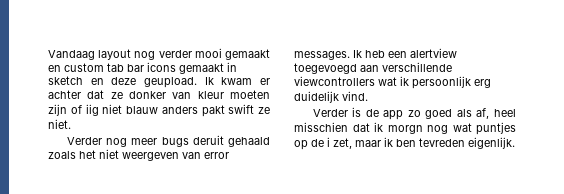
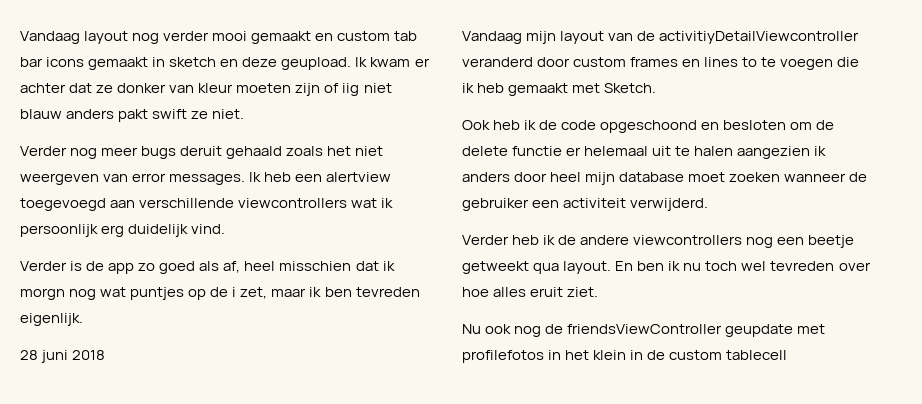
+ 28 juni 2018
+ Vandaag mijn layout van de activitiyDetailViewcontroller veranderd door custom frames en lines to te voegen die ik heb gemaakt met Sketch.
+ Ook heb ik de code opgeschoond en besloten om de delete functie er helemaal uit te halen aangezien ik anders door heel mijn database moet zoeken wanneer de gebruiker een activiteit verwijderd.
+ Verder heb ik de andere viewcontrollers nog een beetje getweekt qua layout. En ben ik nu toch wel tevreden over hoe alles eruit ziet.
+ Nu ook nog de friendsViewController geupdate met profilefotos in het klein in de custom tablecell

